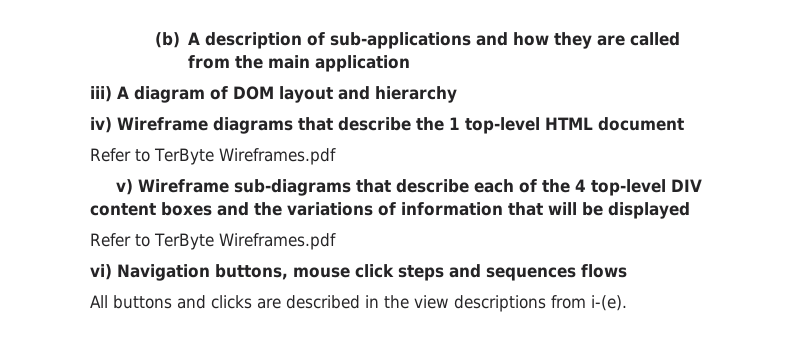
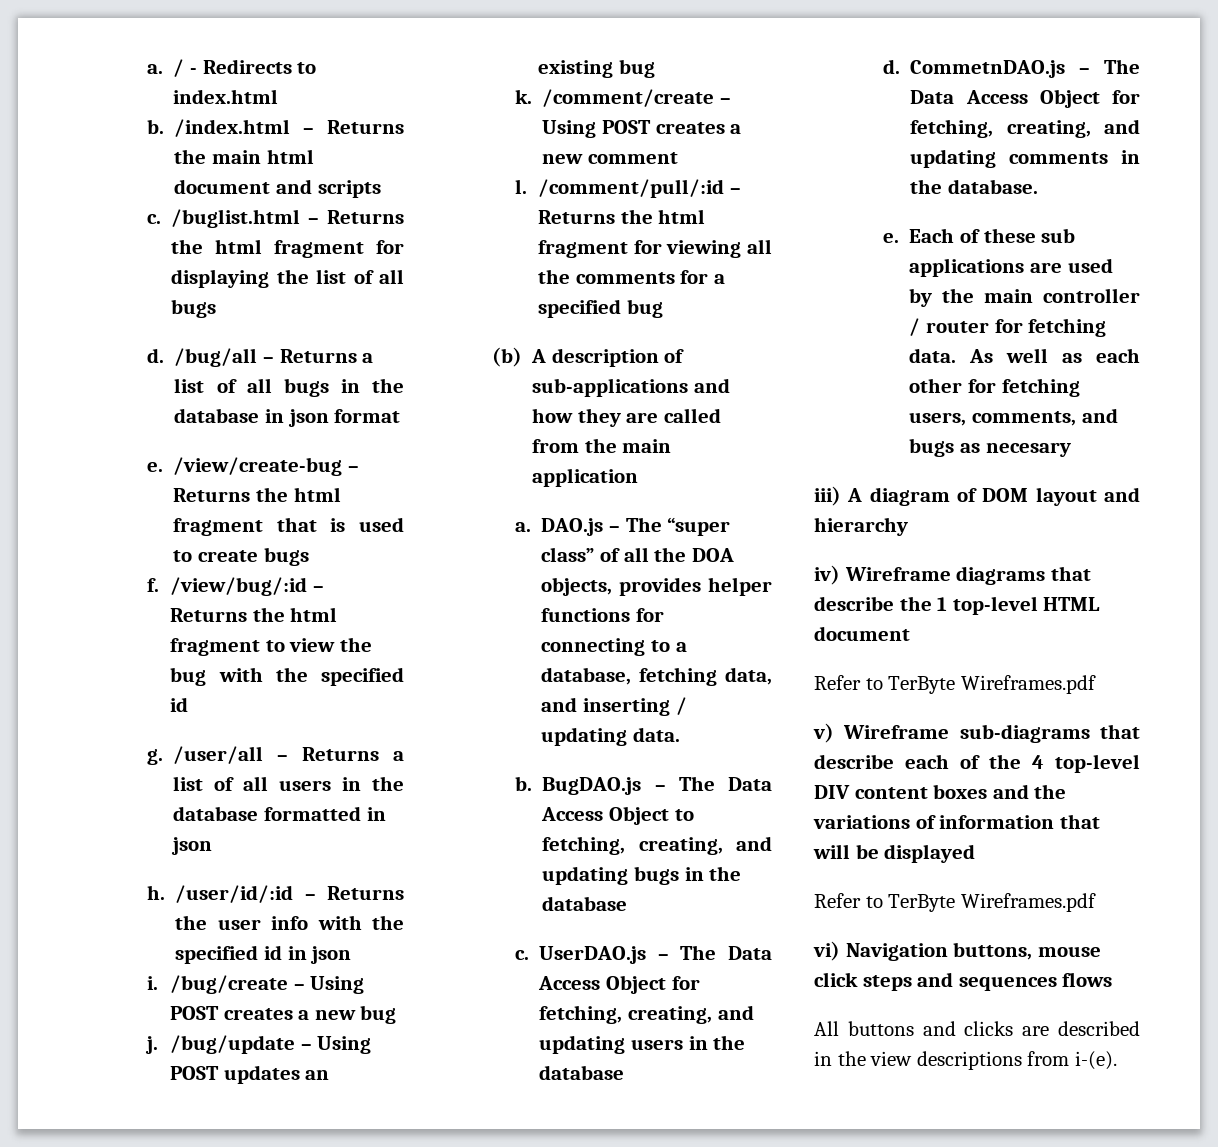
+ a. / - Redirects to index.html
+ b. /index.html – Returns the main html document and scripts
+ c. /buglist.html – Returns the html fragment for displaying the list of all bugs
+ d. /bug/all – Returns a list of all bugs in the database in json format
+ e. /view/create-bug – Returns the html fragment that is used to create bugs
+ f. /view/bug/:id – Returns the html fragment to view the bug with the specified id
+ g. /user/all – Returns a list of all users in the database formatted in json
+ h. /user/id/:id – Returns the user info with the specified id in json
+ i. /bug/create – Using POST creates a new bug
+ j. /bug/update – Using POST updates an existing bug
+ k. /comment/create – Using POST creates a new comment
+ l. /comment/pull/:id – Returns the html fragment for viewing all the comments for a specified bug
+ a. DAO.js – The “super class” of all the DOA objects, provides helper functions for connecting to a database, fetching data, and inserting / updating data.
+ b. BugDAO.js – The Data Access Object to fetching, creating, and updating bugs in the database
+ c. UserDAO.js – The Data Access Object for fetching, creating, and updating users in the database
+ d. CommetnDAO.js – The Data Access Object for fetching, creating, and updating comments in the database.
+ e. Each of these sub applications are used by the main controller / router for fetching data. As well as each other for fetching users, comments, and bugs as necesary

